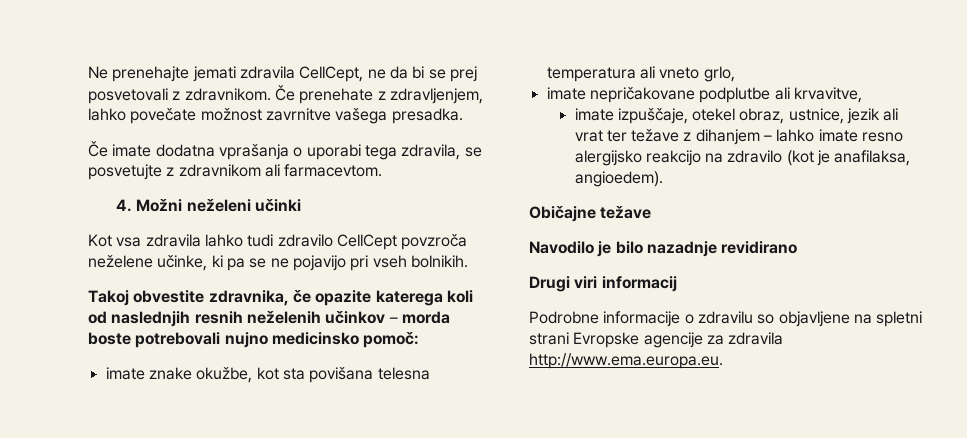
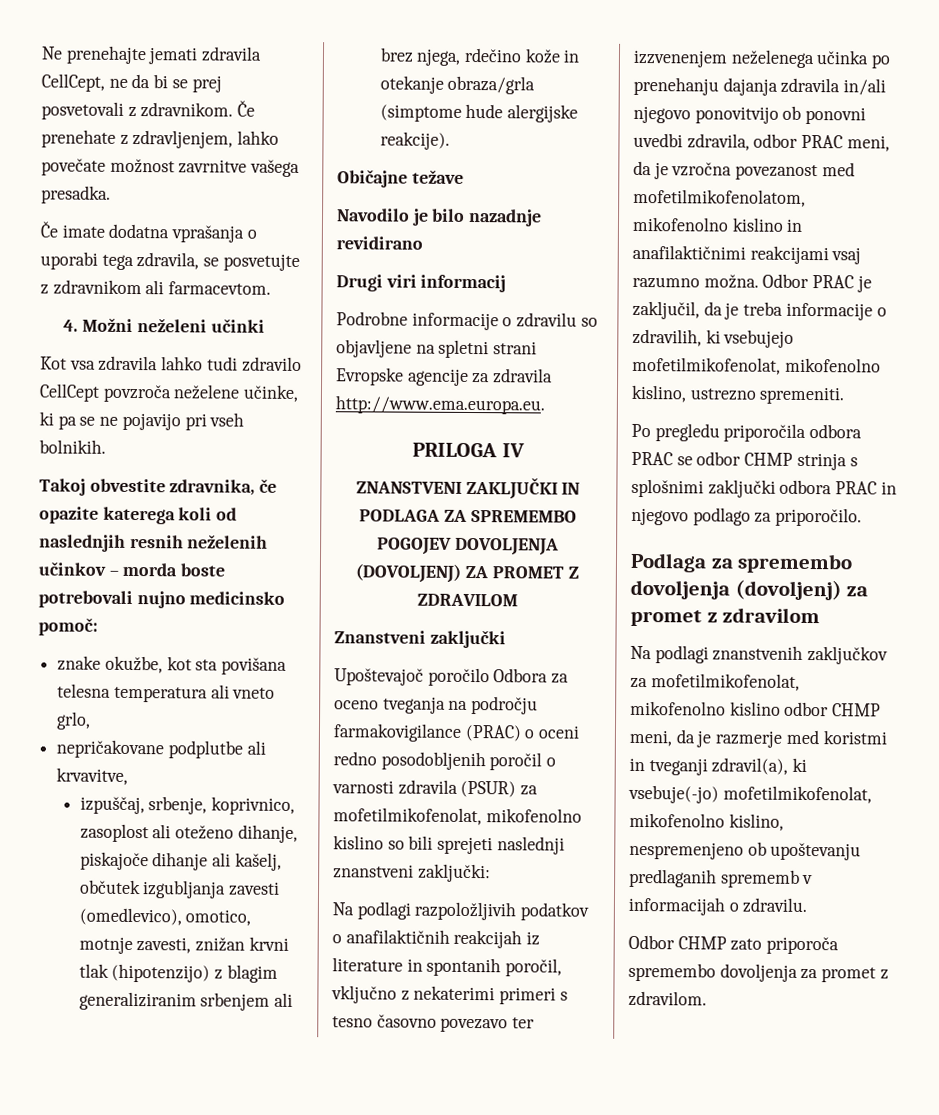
- imate znake okužbe, kot sta povišana telesna temperatura ali vneto grlo,
+ znake okužbe, kot sta povišana telesna temperatura ali vneto grlo,
- imate nepričakovane podplutbe ali krvavitve,
+ nepričakovane podplutbe ali krvavitve,
- imate izpuščaje, otekel obraz, ustnice, jezik ali vrat ter težave z dihanjem – lahko imate resno alergijsko reakcijo na zdravilo (kot je anafilaksa, angioedem).
+ izpuščaj, srbenje, koprivnico, zasoplost ali oteženo dihanje, piskajoče dihanje ali kašelj, občutek izgubljanja zavesti (omedlevico), omotico, motnje zavesti, znižan krvni tlak (hipotenzijo) z blagim generaliziranim srbenjem ali brez njega, rdečino kože in otekanje obraza/grla (simptome hude alergijske reakcije).
+ PRILOGA IV
+ ZNANSTVENI ZAKLJUČKI IN PODLAGA ZA SPREMEMBO POGOJEV DOVOLJENJA (DOVOLJENJ) ZA PROMET Z ZDRAVILOM
+ Znanstveni zaključki
+ Upoštevajoč poročilo Odbora za oceno tveganja na področju farmakovigilance (PRAC) o oceni redno posodobljenih poročil o varnosti zdravila (PSUR) za mofetilmikofenolat, mikofenolno kislino so bili sprejeti naslednji znanstveni zaključki:
+ Na podlagi razpoložljivih podatkov o anafilaktičnih reakcijah iz literature in spontanih poročil, vključno z nekaterimi primeri s tesno časovno povezavo ter izzvenenjem neželenega učinka po prenehanju dajanja zdravila in/ali njegovo ponovitvijo ob ponovni uvedbi zdravila, odbor PRAC meni, da je vzročna povezanost med mofetilmikofenolatom, mikofenolno kislino in anafilaktičnimi reakcijami vsaj razumno možna. Odbor PRAC je zaključil, da je treba informacije o zdravilih, ki vsebujejo mofetilmikofenolat, mikofenolno kislino, ustrezno spremeniti.
+ Po pregledu priporočila odbora PRAC se odbor CHMP strinja s splošnimi zaključki odbora PRAC in njegovo podlago za priporočilo.
+ Podlaga za spremembo dovoljenja (dovoljenj) za promet z zdravilom
+ Na podlagi znanstvenih zaključkov za mofetilmikofenolat, mikofenolno kislino odbor CHMP meni, da je razmerje med koristmi in tveganji zdravil(a), ki vsebuje(-jo) mofetilmikofenolat, mikofenolno kislino, nespremenjeno ob upoštevanju predlaganih sprememb v informacijah o zdravilu.
+ Odbor CHMP zato priporoča spremembo dovoljenja za promet z zdravilom.

